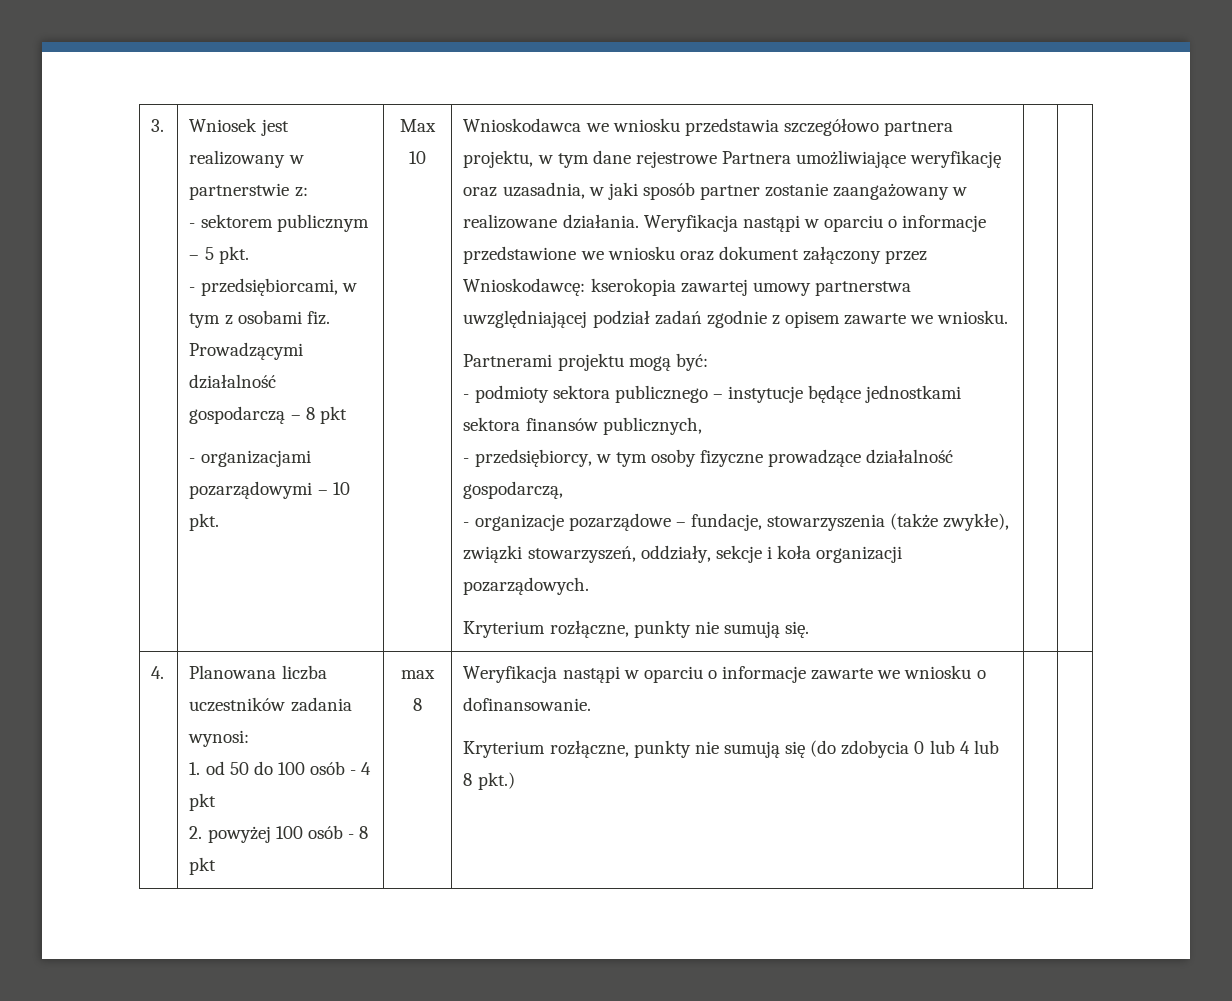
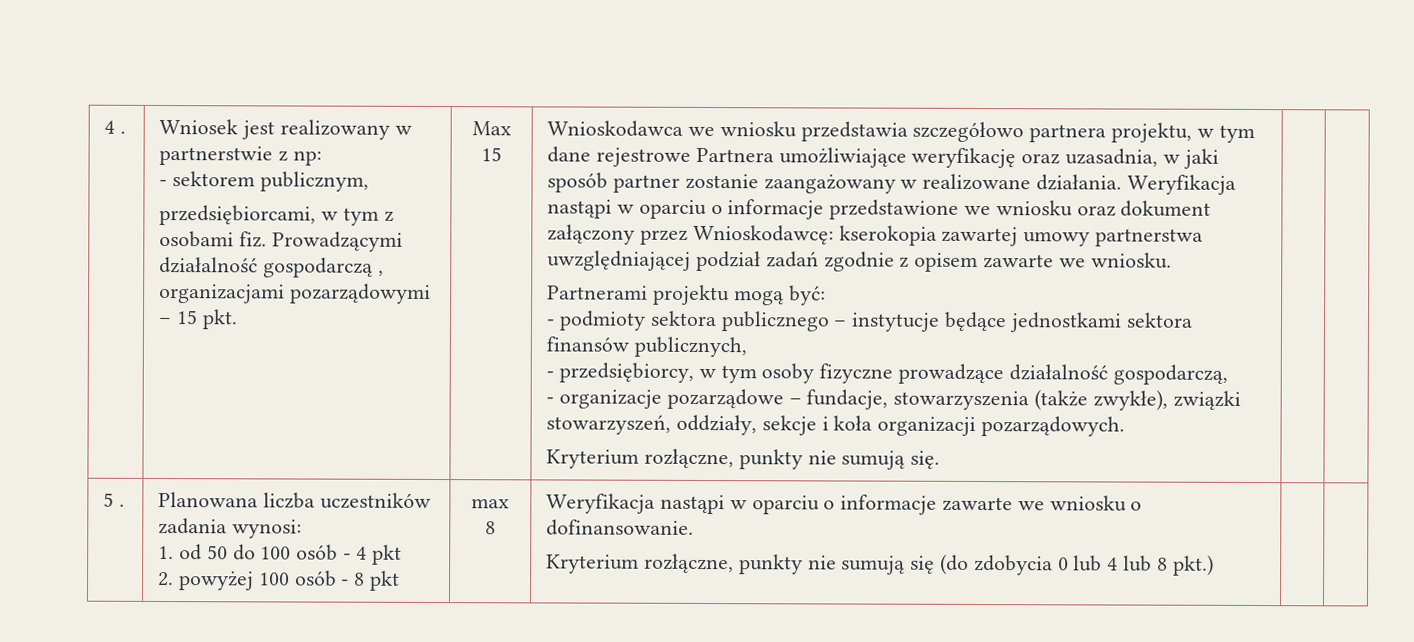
- 3.
+ 4 .
- Wniosek jest realizowany w partnerstwie z:
+ Wniosek jest realizowany w partnerstwie z np:
- - sektorem publicznym – 5 pkt.
- - przedsiębiorcami, w tym z osobami fiz.
+ - sektorem publicznym,
+ przedsiębiorcami, w tym z osobami fiz.
- Prowadzącymi działalność gospodarczą – 8 pkt
- - organizacjami pozarządowymi – 10 pkt.
+ Prowadzącymi działalność gospodarczą , organizacjami pozarządowymi – 15 pkt.
- Max 10
+ Max 15
- 4.
+ 5 .

